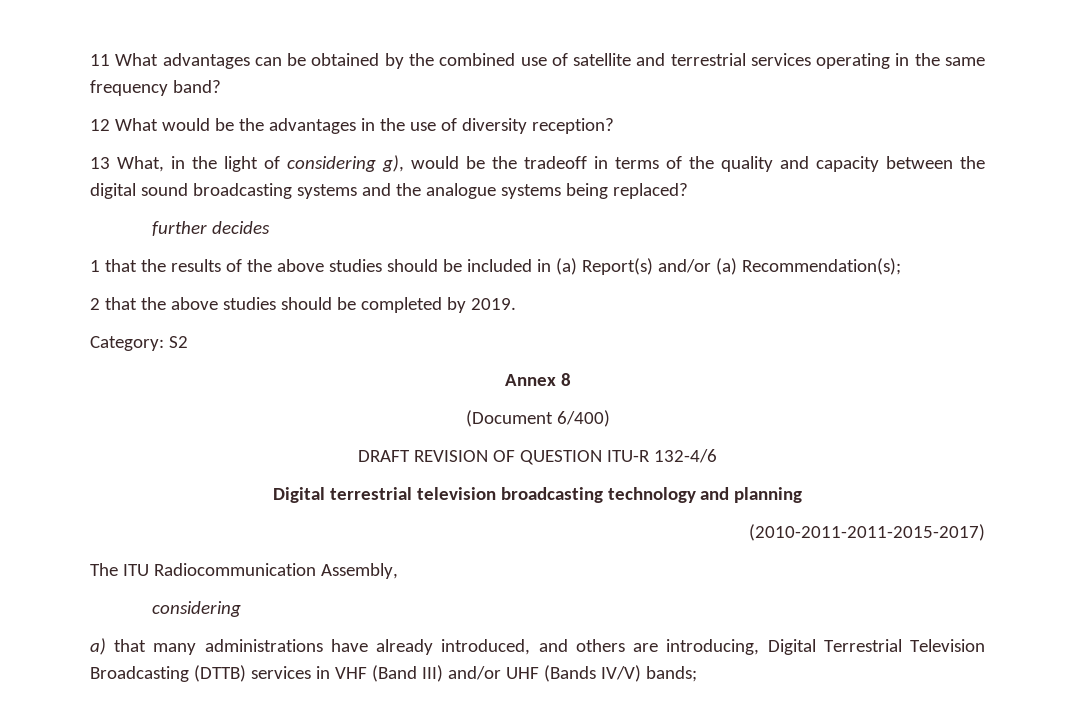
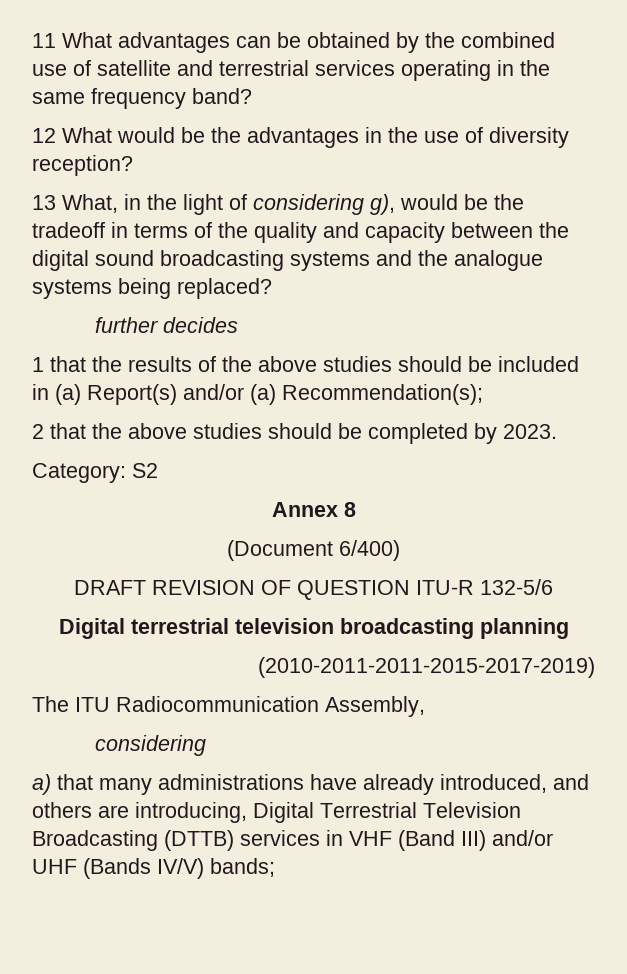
- 2 that the above studies should be completed by 2019.
+ 2 that the above studies should be completed by 2023.
- DRAFT REVISION OF QUESTION ITU-R 132-4/6
+ DRAFT REVISION OF QUESTION ITU-R 132-5/6
- Digital terrestrial television broadcasting technology and planning
+ Digital terrestrial television broadcasting planning
- (2010-2011-2011-2015-2017)
+ (2010-2011-2011-2015-2017-2019)

